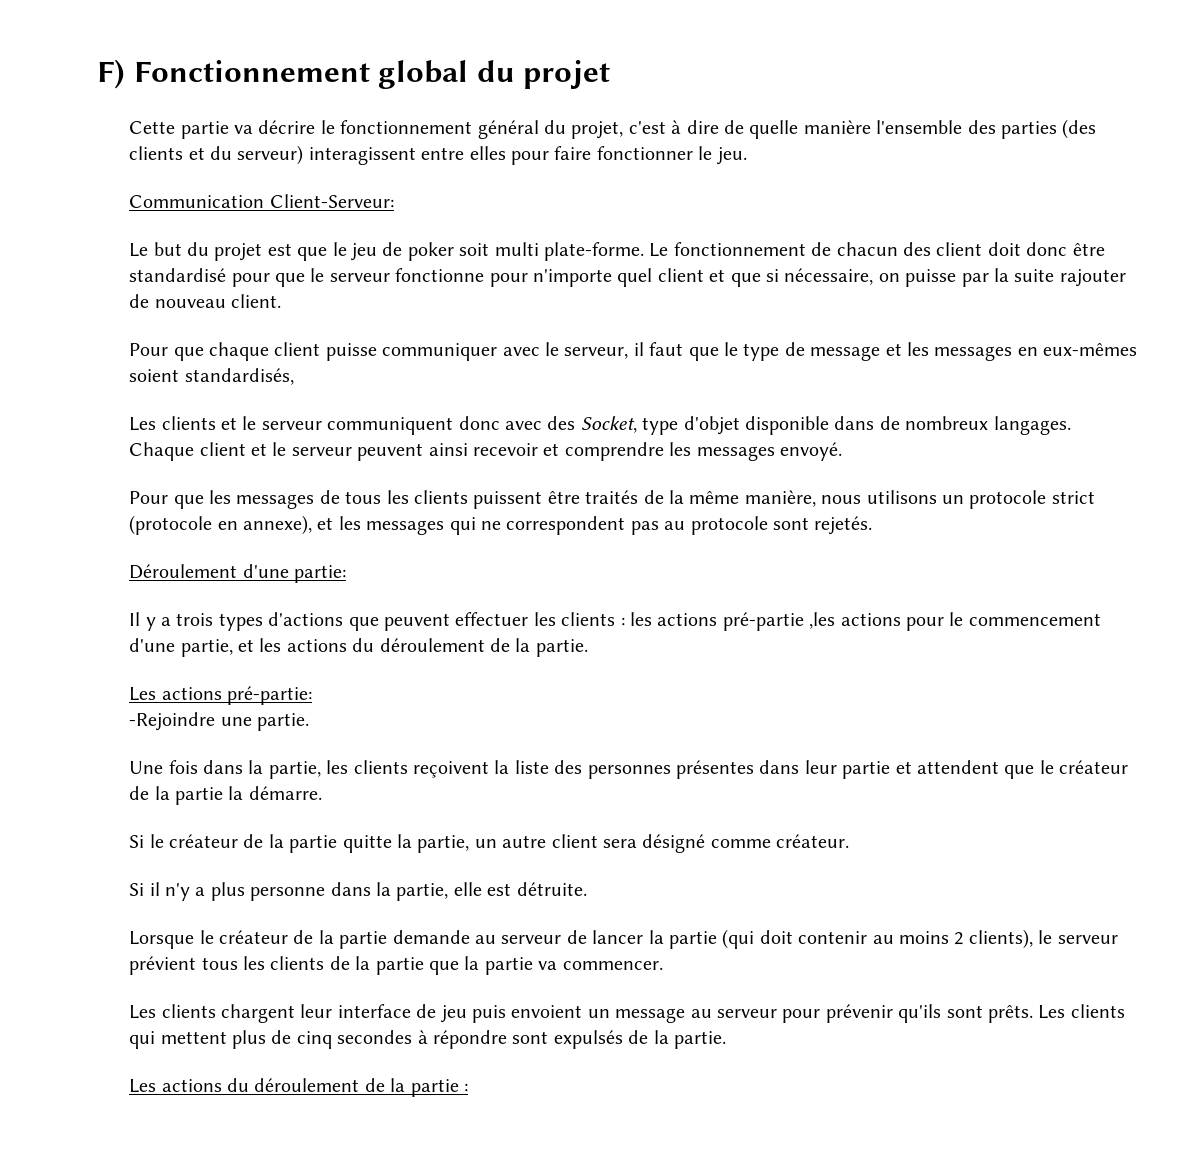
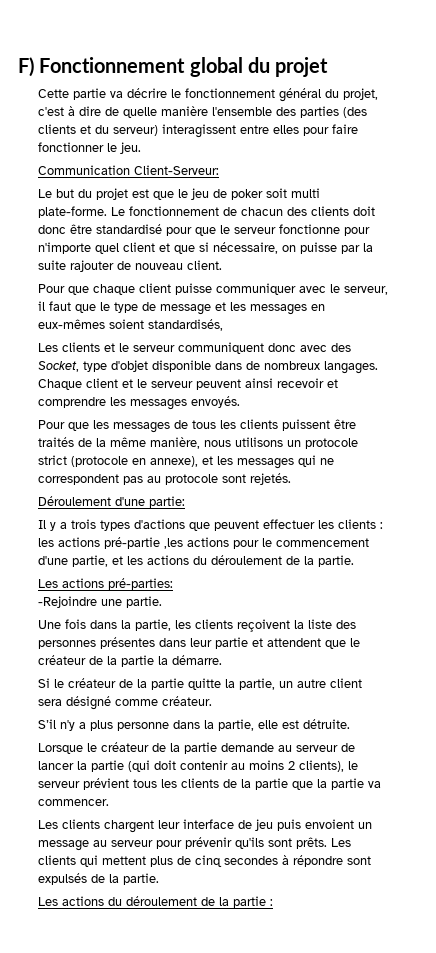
- Le fonctionnement de chacun des client doit donc être standardisé pour que le serveur fonctionne pour n'importe quel client et que si nécessaire, on puisse par la suite rajouter de nouveau client.
+ Le fonctionnement de chacun des clients doit donc être standardisé pour que le serveur fonctionne pour n'importe quel client et que si nécessaire, on puisse par la suite rajouter de nouveau client.
- Chaque client et le serveur peuvent ainsi recevoir et comprendre les messages envoyé.
+ Chaque client et le serveur peuvent ainsi recevoir et comprendre les messages envoyés.
- Les actions pré-partie:
+ Les actions pré-parties:
- Si il n'y a plus personne dans la partie, elle est détruite.
+ S’il n'y a plus personne dans la partie, elle est détruite.

